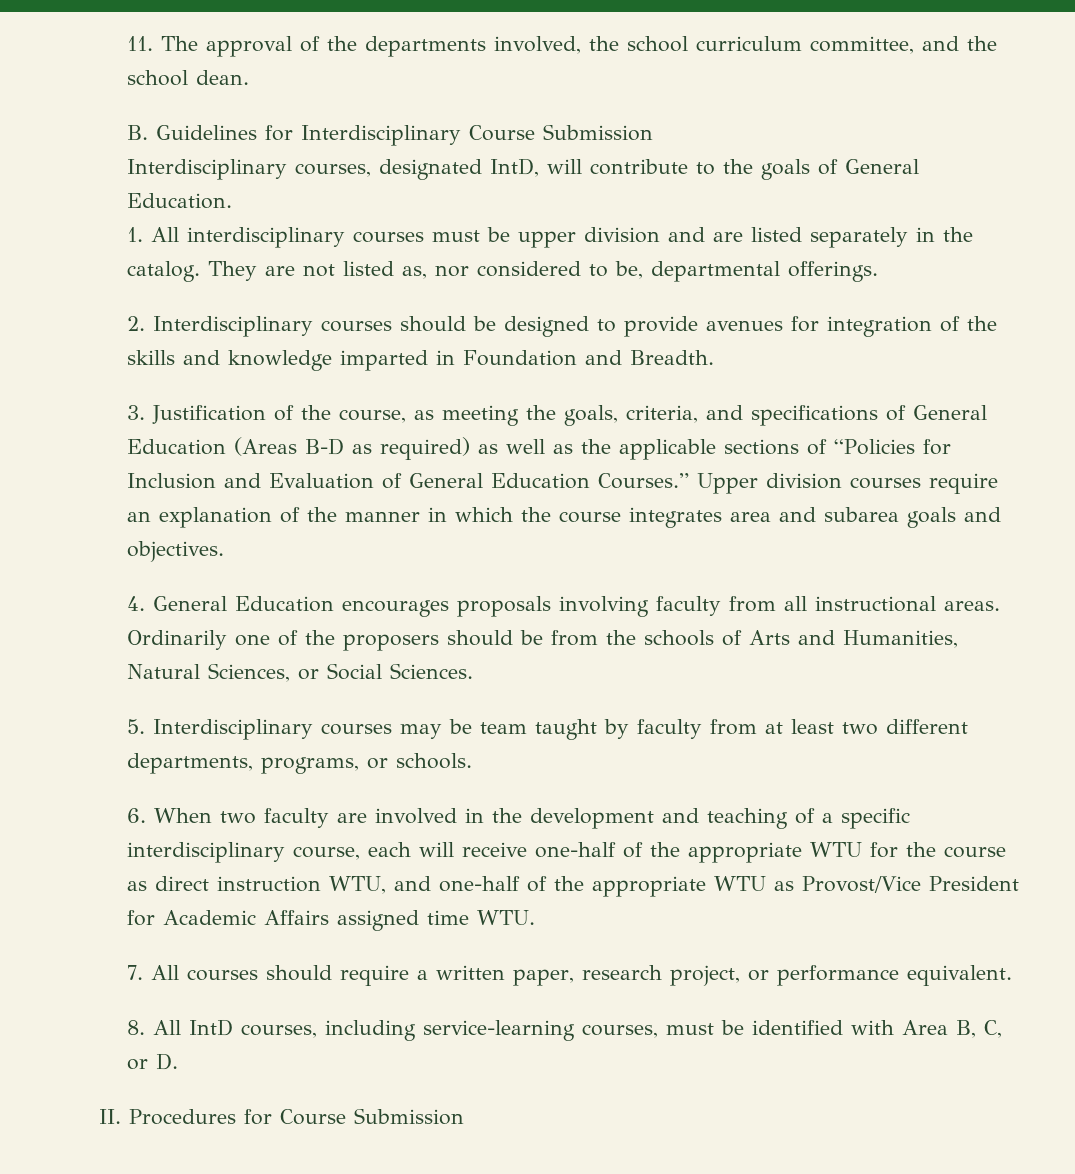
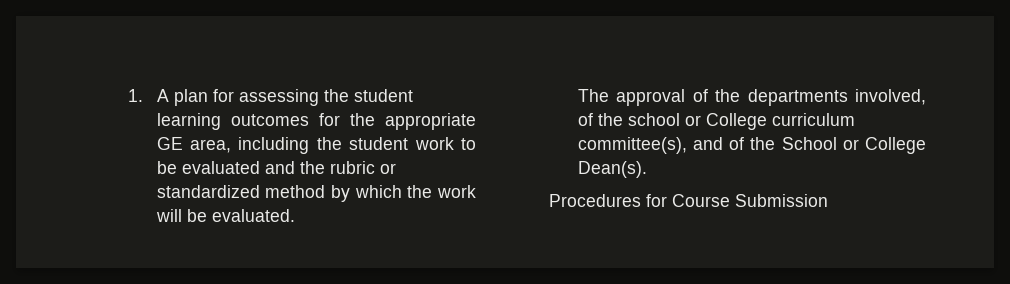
- 11. The approval of the departments involved, the school curriculum committee, and the school dean.
- B. Guidelines for Interdisciplinary Course Submission
- Interdisciplinary courses, designated IntD, will contribute to the goals of General Education.
- 1. All interdisciplinary courses must be upper division and are listed separately in the catalog. They are not listed as, nor considered to be, departmental offerings.
- 2. Interdisciplinary courses should be designed to provide avenues for integration of the skills and knowledge imparted in Foundation and Breadth.
- 3. Justification of the course, as meeting the goals, criteria, and specifications of General Education (Areas B-D as required) as well as the applicable sections of “Policies for Inclusion and Evaluation of General Education Courses.” Upper division courses require an explanation of the manner in which the course integrates area and subarea goals and objectives.
- 4. General Education encourages proposals involving faculty from all instructional areas. Ordinarily one of the proposers should be from the schools of Arts and Humanities, Natural Sciences, or Social Sciences.
- 5. Interdisciplinary courses may be team taught by faculty from at least two different departments, programs, or schools.
- 6. When two faculty are involved in the development and teaching of a specific interdisciplinary course, each will receive one-half of the appropriate WTU for the course as direct instruction WTU, and one-half of the appropriate WTU as Provost/Vice President for Academic Affairs assigned time WTU.
- 7. All courses should require a written paper, research project, or performance equivalent.
- 8. All IntD courses, including service-learning courses, must be identified with Area B, C, or D.
- II. Procedures for Course Submission
+ 1. A plan for assessing the student learning outcomes for the appropriate GE area, including the student work to be evaluated and the rubric or standardized method by which the work will be evaluated.
+ The approval of the departments involved, of the school or College curriculum committee(s), and of the School or College Dean(s).
+ Procedures for Course Submission

